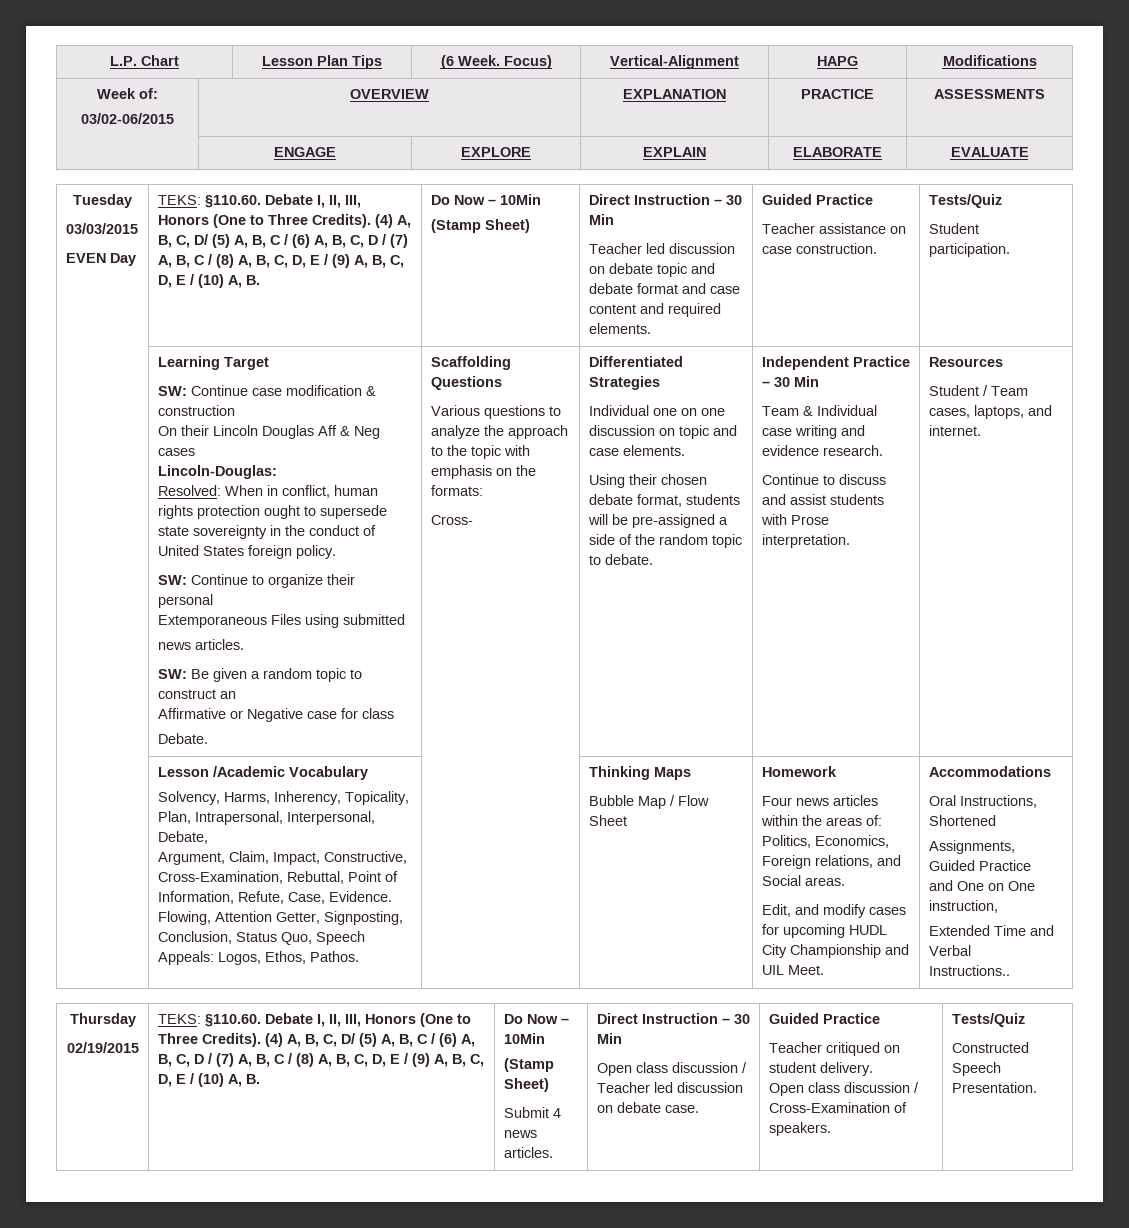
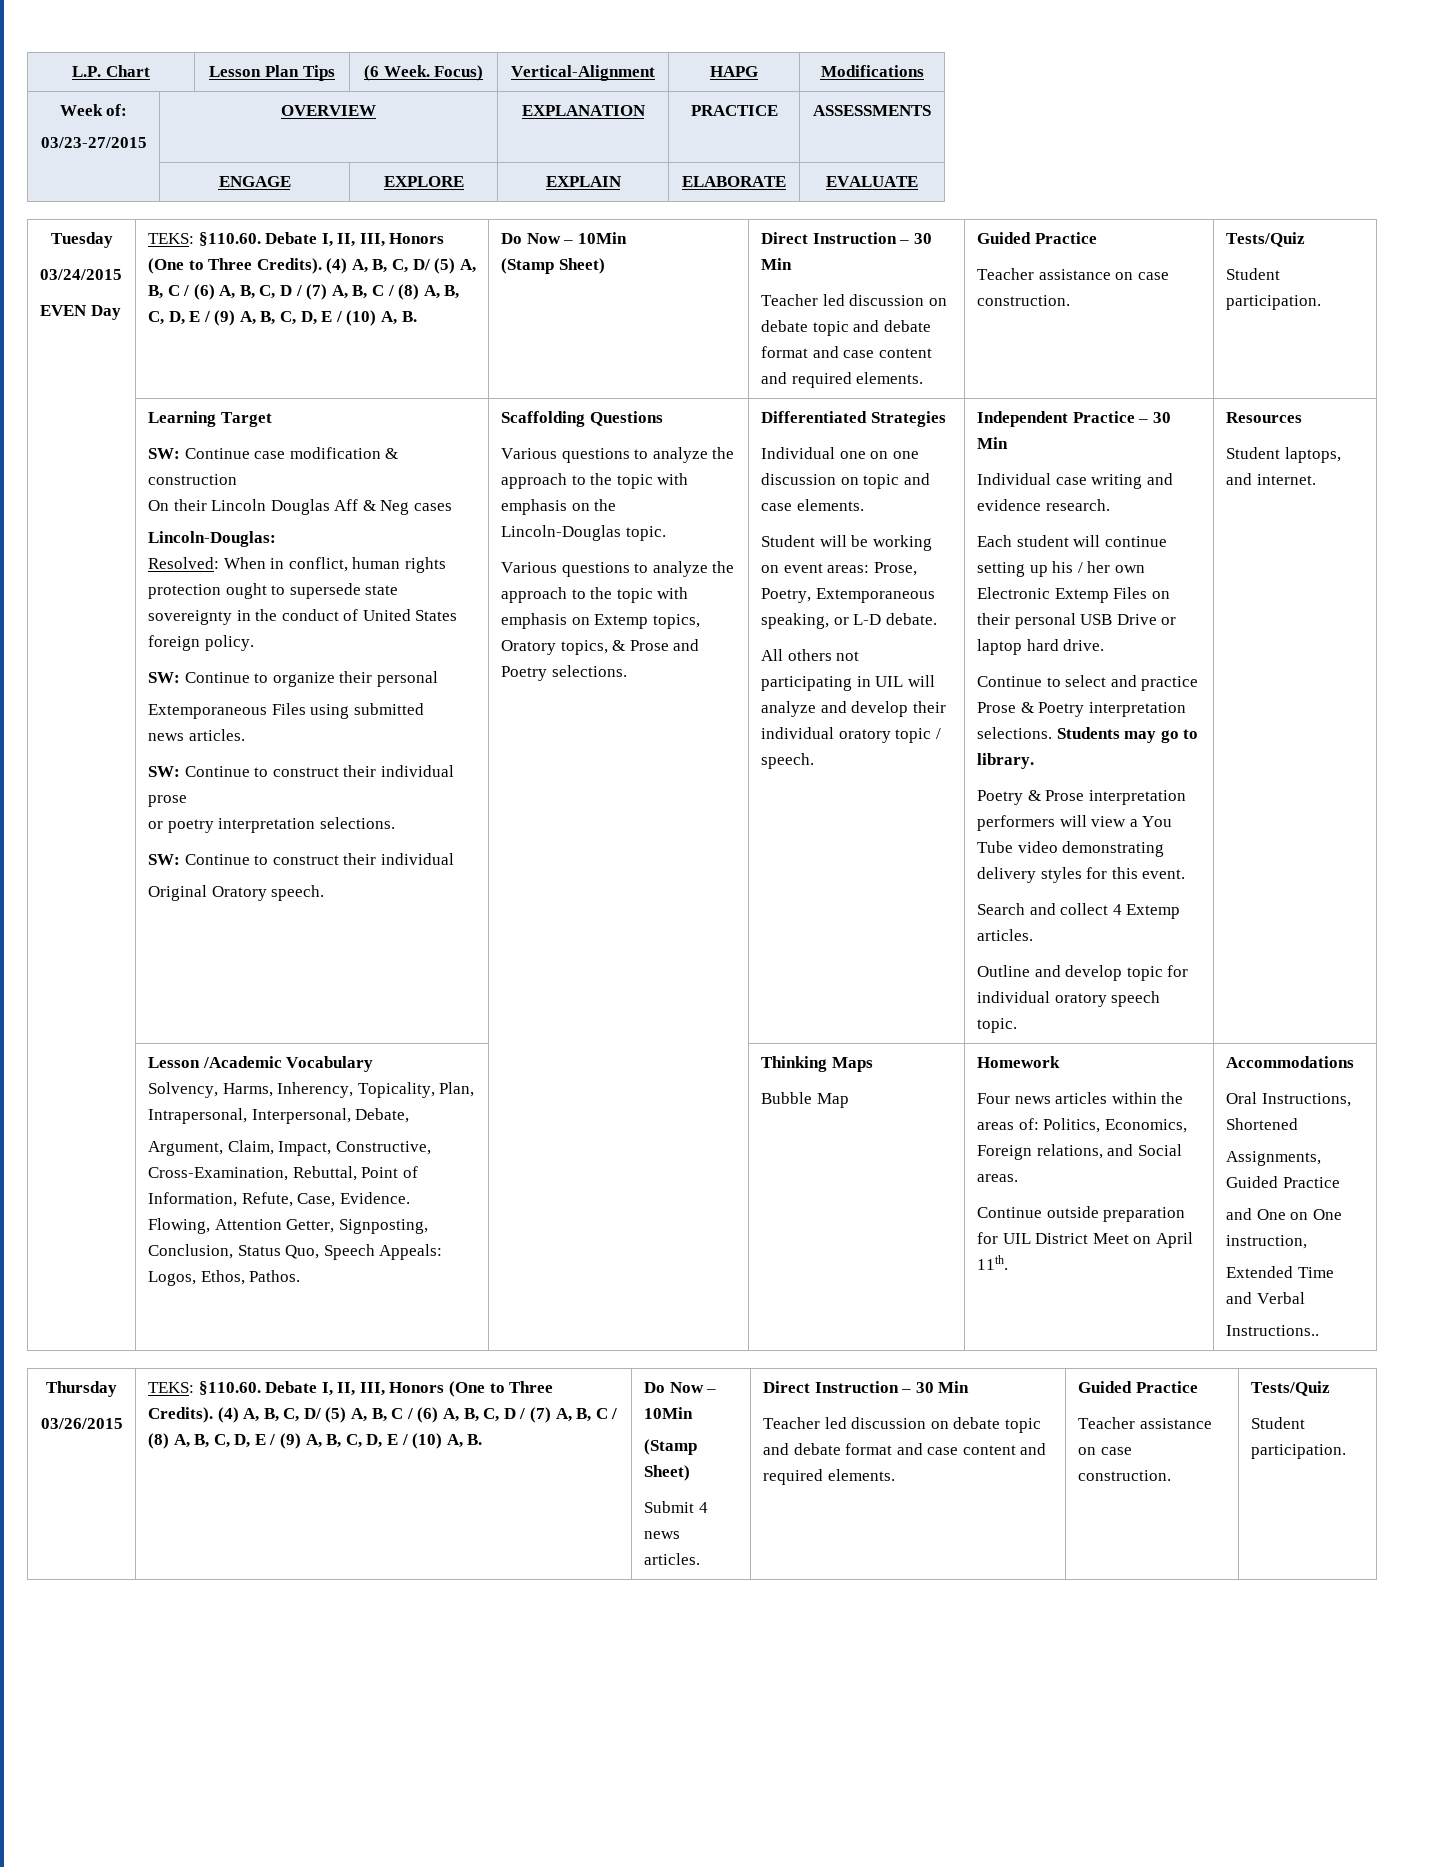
  Week of:
- 03/02-06/2015 | OVERVIEW | EXPLANATION | PRACTICE | ASSESSMENTS
+ 03/23-27/2015 | OVERVIEW | EXPLANATION | PRACTICE | ASSESSMENTS
- 03/03/2015
+ 03/24/2015
- SW: Be given a random topic to construct an
- Affirmative or Negative case for class
- Debate.
+ SW: Continue to construct their individual prose
+ or poetry interpretation selections.
+ SW: Continue to construct their individual
+ Original Oratory speech.
- Various questions to analyze the approach to the topic with emphasis on the formats:
- Cross-
+ Various questions to analyze the approach to the topic with emphasis on the Lincoln-Douglas topic.
+ Various questions to analyze the approach to the topic with emphasis on Extemp topics, Oratory topics, & Prose and Poetry selections.
- Using their chosen debate format, students will be pre-assigned a side of the random topic to debate.
+ Student will be working on event areas: Prose, Poetry, Extemporaneous speaking, or L-D debate.
+ All others not participating in UIL will analyze and develop their individual oratory topic / speech.
- Team & Individual case writing and evidence research.
+ Individual case writing and evidence research.
- Continue to discuss and assist students with Prose interpretation.
+ Each student will continue setting up his / her own Electronic Extemp Files on their personal USB Drive or laptop hard drive.
+ Continue to select and practice Prose & Poetry interpretation selections. Students may go to library.
+ Poetry & Prose interpretation performers will view a You Tube video demonstrating delivery styles for this event.
+ Search and collect 4 Extemp articles.
+ Outline and develop topic for individual oratory speech topic.
- Student / Team cases, laptops, and internet.
+ Student laptops, and internet.
- Bubble Map / Flow Sheet
+ Bubble Map
- Edit, and modify cases for upcoming HUDL City Championship and UIL Meet.
+ Continue outside preparation for UIL District Meet on April 11th.
- 02/19/2015
+ 03/26/2015
  Submit 4 news articles. | Direct Instruction – 30 Min
- Open class discussion / Teacher led discussion on debate case. | Guided Practice
- Teacher critiqued on student delivery.
- Open class discussion / Cross-Examination of speakers. | Tests/Quiz
- Constructed Speech Presentation.
+ Teacher led discussion on debate topic and debate format and case content and required elements. | Guided Practice
+ Teacher assistance on case construction. | Tests/Quiz
+ Student participation.

